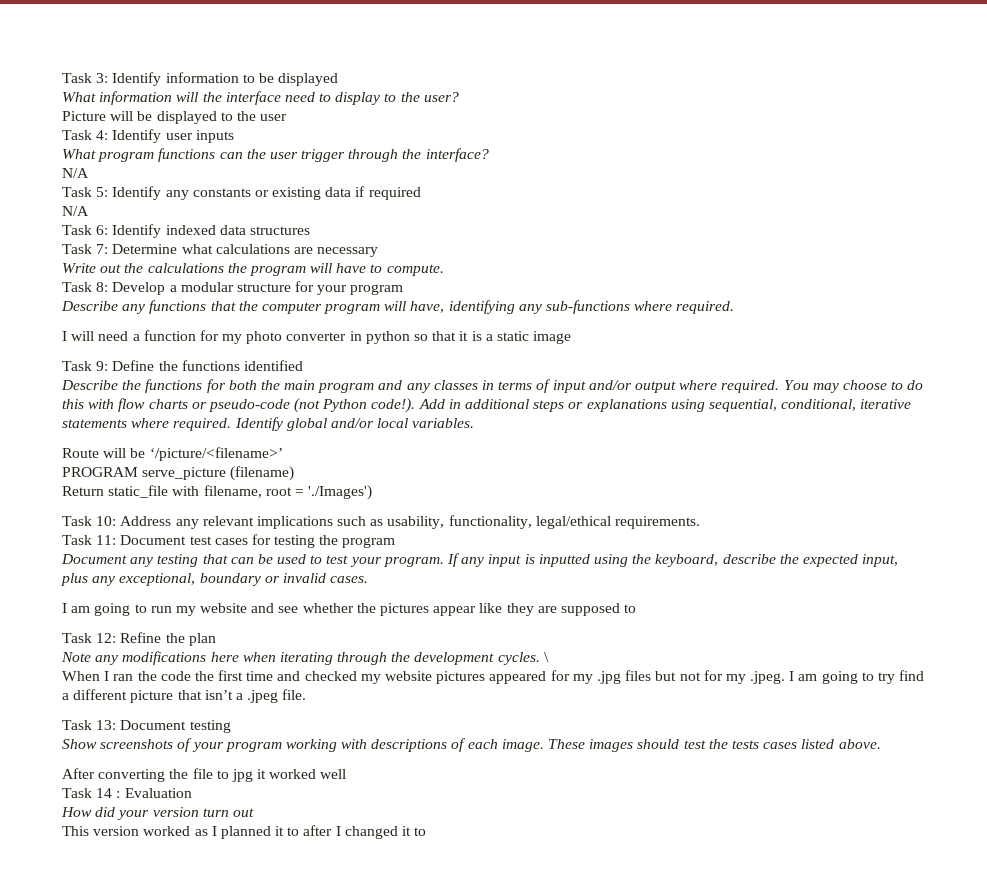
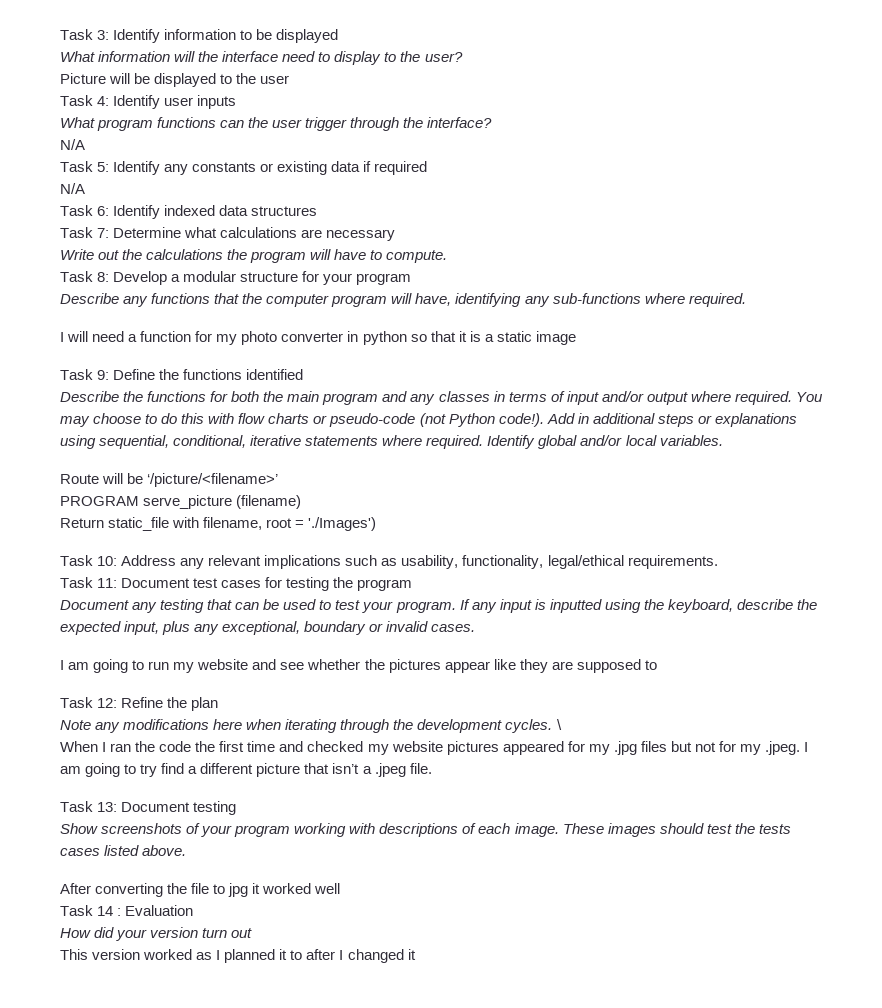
- This version worked as I planned it to after I changed it to
+ This version worked as I planned it to after I changed it

